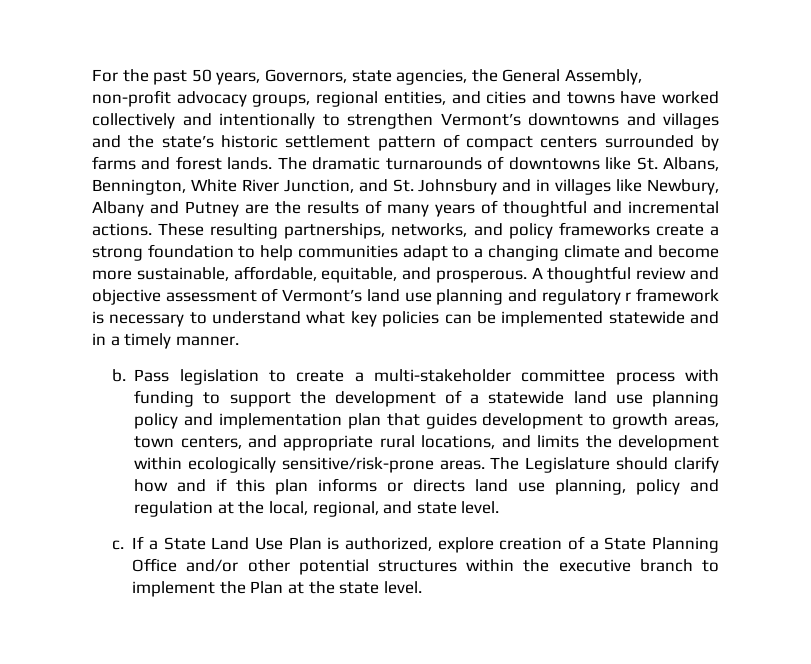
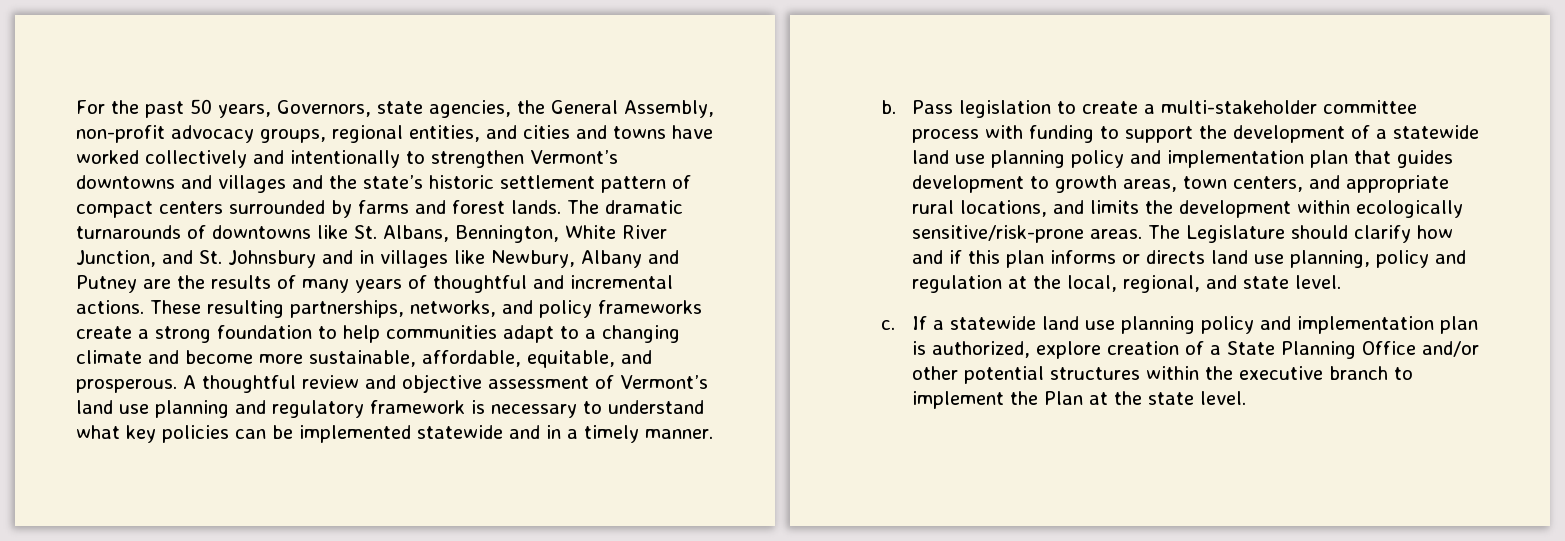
- A thoughtful review and objective assessment of Vermont’s land use planning and regulatory r framework is necessary to understand what key policies can be implemented statewide and in a timely manner.
+ A thoughtful review and objective assessment of Vermont’s land use planning and regulatory framework is necessary to understand what key policies can be implemented statewide and in a timely manner.
- If a State Land Use Plan is authorized, explore creation of a State Planning Office and/or other potential structures within the executive branch to implement the Plan at the state level.
+ If a statewide land use planning policy and implementation plan is authorized, explore creation of a State Planning Office and/or other potential structures within the executive branch to implement the Plan at the state level.

